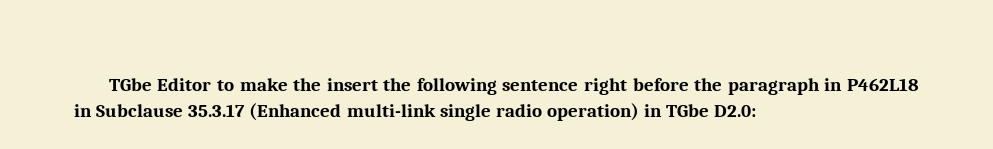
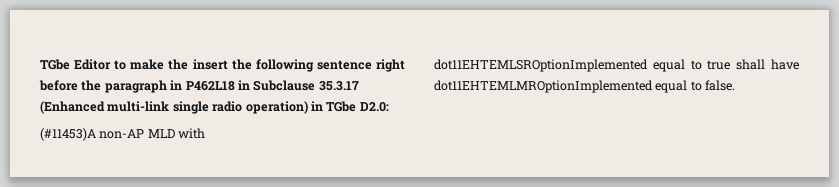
+ (#11453)A non-AP MLD with dot11EHTEMLSROptionImplemented equal to true shall have dot11EHTEMLMROptionImplemented equal to false.

